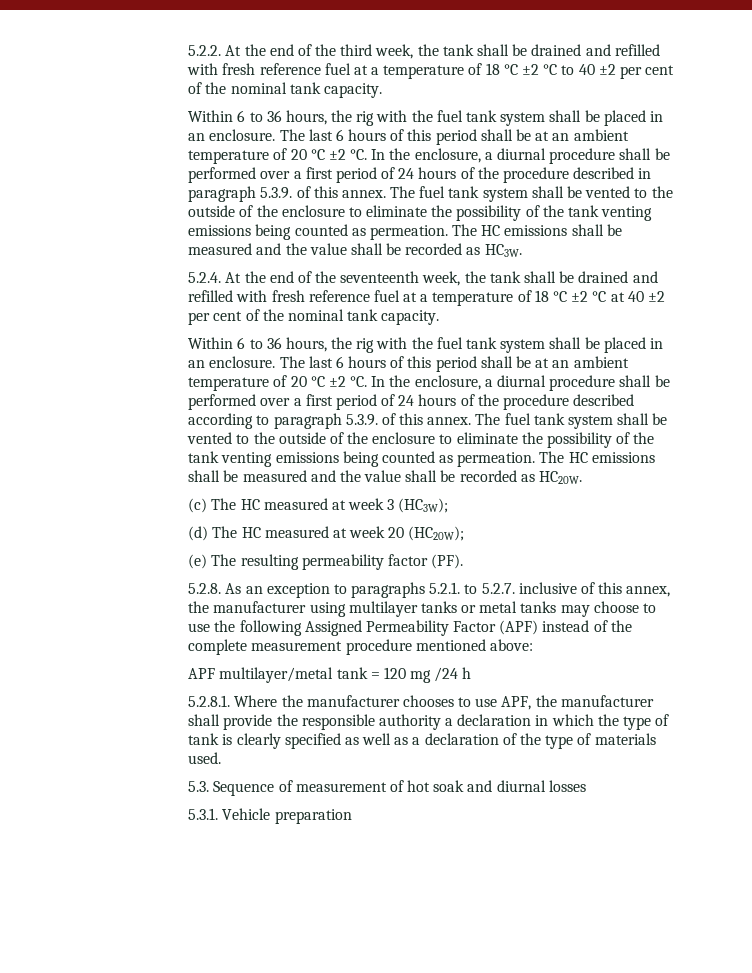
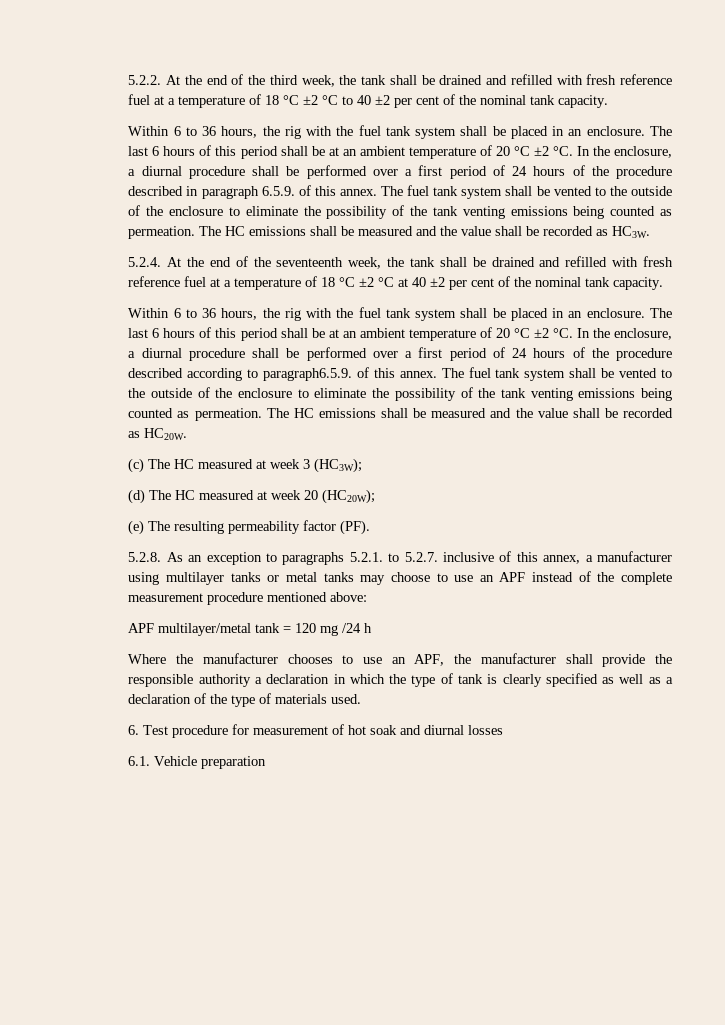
- In the enclosure, a diurnal procedure shall be performed over a first period of 24 hours of the procedure described in paragraph 5.3.9. of this annex.
+ In the enclosure, a diurnal procedure shall be performed over a first period of 24 hours of the procedure described in paragraph 6.5.9. of this annex.
- In the enclosure, a diurnal procedure shall be performed over a first period of 24 hours of the procedure described according to paragraph 5.3.9. of this annex.
+ In the enclosure, a diurnal procedure shall be performed over a first period of 24 hours of the procedure described according to paragraph6.5.9. of this annex.
- 5.2.8. As an exception to paragraphs 5.2.1. to 5.2.7. inclusive of this annex, the manufacturer using multilayer tanks or metal tanks may choose to use the following Assigned Permeability Factor (APF) instead of the complete measurement procedure mentioned above:
+ 5.2.8. As an exception to paragraphs 5.2.1. to 5.2.7. inclusive of this annex, a manufacturer using multilayer tanks or metal tanks may choose to use an APF instead of the complete measurement procedure mentioned above:
- 5.2.8.1. Where the manufacturer chooses to use APF, the manufacturer shall provide the responsible authority a declaration in which the type of tank is clearly specified as well as a declaration of the type of materials used.
+ Where the manufacturer chooses to use an APF, the manufacturer shall provide the responsible authority a declaration in which the type of tank is clearly specified as well as a declaration of the type of materials used.
- 5.3. Sequence of measurement of hot soak and diurnal losses
+ 6. Test procedure for measurement of hot soak and diurnal losses
- 5.3.1. Vehicle preparation
+ 6.1. Vehicle preparation

